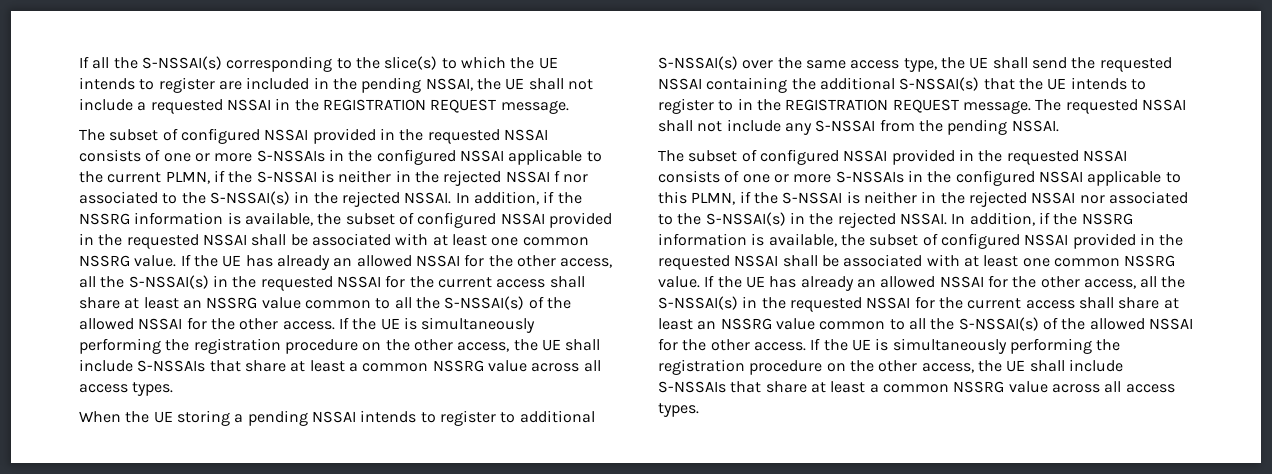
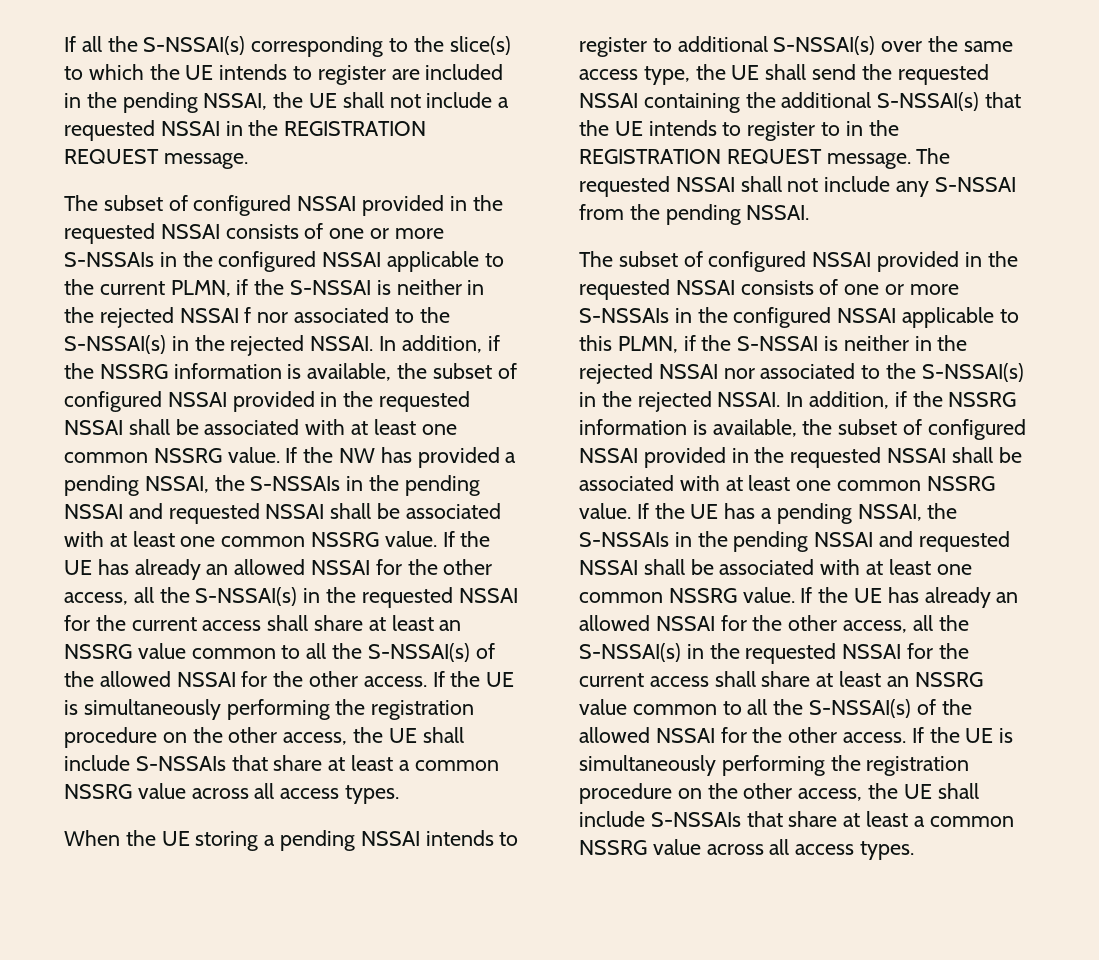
- The subset of configured NSSAI provided in the requested NSSAI consists of one or more S-NSSAIs in the configured NSSAI applicable to the current PLMN, if the S-NSSAI is neither in the rejected NSSAI f nor associated to the S-NSSAI(s) in the rejected NSSAI. In addition, if the NSSRG information is available, the subset of configured NSSAI provided in the requested NSSAI shall be associated with at least one common NSSRG value. If the UE has already an allowed NSSAI for the other access, all the S-NSSAI(s) in the requested NSSAI for the current access shall share at least an NSSRG value common to all the S-NSSAI(s) of the allowed NSSAI for the other access.
+ The subset of configured NSSAI provided in the requested NSSAI consists of one or more S-NSSAIs in the configured NSSAI applicable to the current PLMN, if the S-NSSAI is neither in the rejected NSSAI f nor associated to the S-NSSAI(s) in the rejected NSSAI. In addition, if the NSSRG information is available, the subset of configured NSSAI provided in the requested NSSAI shall be associated with at least one common NSSRG value. If the NW has provided a pending NSSAI, the S-NSSAIs in the pending NSSAI and requested NSSAI shall be associated with at least one common NSSRG value. If the UE has already an allowed NSSAI for the other access, all the S-NSSAI(s) in the requested NSSAI for the current access shall share at least an NSSRG value common to all the S-NSSAI(s) of the allowed NSSAI for the other access.
- The subset of configured NSSAI provided in the requested NSSAI consists of one or more S-NSSAIs in the configured NSSAI applicable to this PLMN, if the S-NSSAI is neither in the rejected NSSAI nor associated to the S-NSSAI(s) in the rejected NSSAI. In addition, if the NSSRG information is available, the subset of configured NSSAI provided in the requested NSSAI shall be associated with at least one common NSSRG value. If the UE has already an allowed NSSAI for the other access, all the S-NSSAI(s) in the requested NSSAI for the current access shall share at least an NSSRG value common to all the S-NSSAI(s) of the allowed NSSAI for the other access.
+ The subset of configured NSSAI provided in the requested NSSAI consists of one or more S-NSSAIs in the configured NSSAI applicable to this PLMN, if the S-NSSAI is neither in the rejected NSSAI nor associated to the S-NSSAI(s) in the rejected NSSAI. In addition, if the NSSRG information is available, the subset of configured NSSAI provided in the requested NSSAI shall be associated with at least one common NSSRG value. If the UE has a pending NSSAI, the S-NSSAIs in the pending NSSAI and requested NSSAI shall be associated with at least one common NSSRG value. If the UE has already an allowed NSSAI for the other access, all the S-NSSAI(s) in the requested NSSAI for the current access shall share at least an NSSRG value common to all the S-NSSAI(s) of the allowed NSSAI for the other access.

